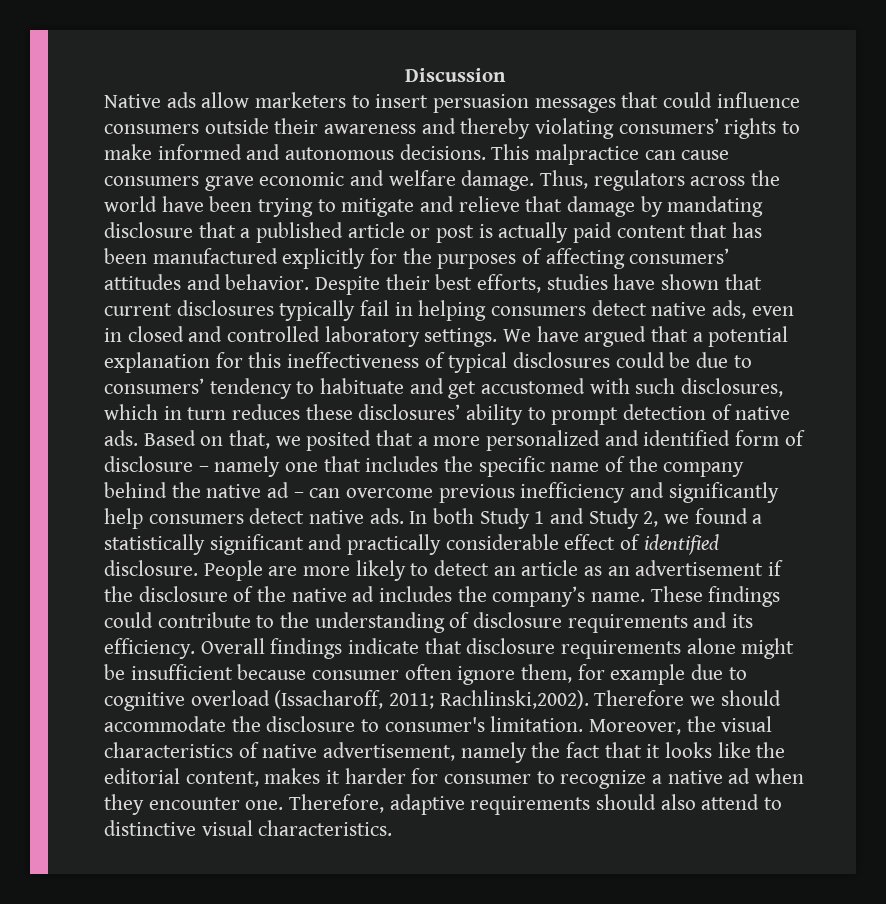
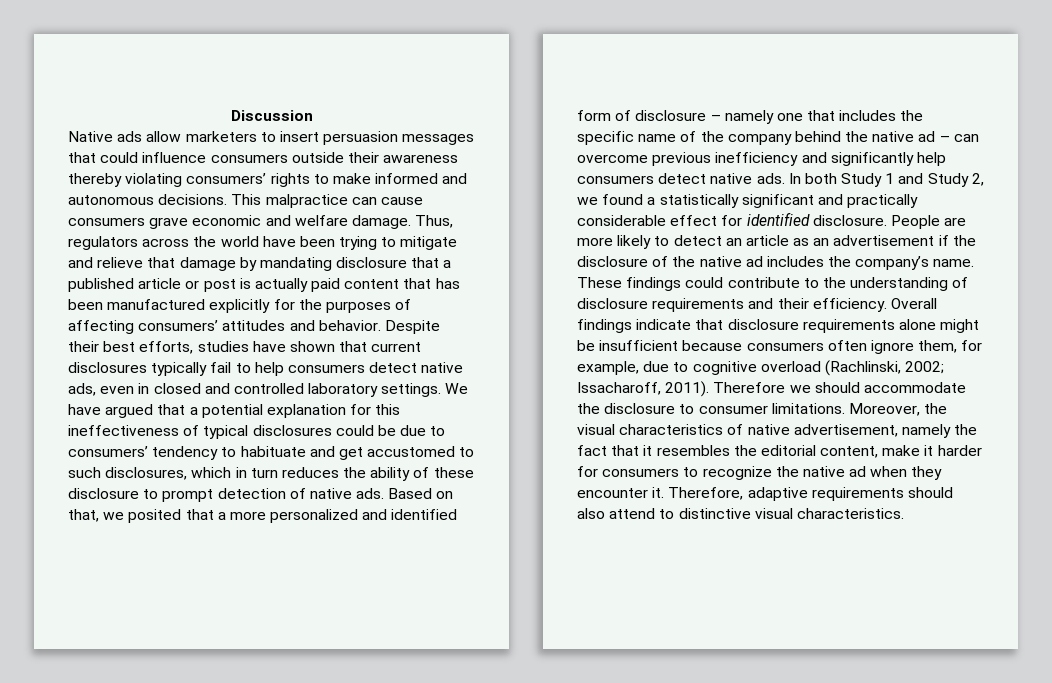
- Native ads allow marketers to insert persuasion messages that could influence consumers outside their awareness and thereby violating consumers’ rights to make informed and autonomous decisions.
+ Native ads allow marketers to insert persuasion messages that could influence consumers outside their awareness thereby violating consumers’ rights to make informed and autonomous decisions.
- Despite their best efforts, studies have shown that current disclosures typically fail in helping consumers detect native ads, even in closed and controlled laboratory settings.
+ Despite their best efforts, studies have shown that current disclosures typically fail to help consumers detect native ads, even in closed and controlled laboratory settings.
- We have argued that a potential explanation for this ineffectiveness of typical disclosures could be due to consumers’ tendency to habituate and get accustomed with such disclosures, which in turn reduces these disclosures’ ability to prompt detection of native ads.
+ We have argued that a potential explanation for this ineffectiveness of typical disclosures could be due to consumers’ tendency to habituate and get accustomed to such disclosures, which in turn reduces the ability of these disclosure to prompt detection of native ads.
- In both Study 1 and Study 2, we found a statistically significant and practically considerable effect of identified disclosure.
+ In both Study 1 and Study 2, we found a statistically significant and practically considerable effect for identified disclosure.
- These findings could contribute to the understanding of disclosure requirements and its efficiency.
+ These findings could contribute to the understanding of disclosure requirements and their efficiency.
- Overall findings indicate that disclosure requirements alone might be insufficient because consumer often ignore them, for example due to cognitive overload (Issacharoff, 2011; Rachlinski,2002).
+ Overall findings indicate that disclosure requirements alone might be insufficient because consumers often ignore them, for example, due to cognitive overload (Rachlinski, 2002; Issacharoff, 2011).
- Therefore we should accommodate the disclosure to consumer's limitation.
+ Therefore we should accommodate the disclosure to consumer limitations.
- Moreover, the visual characteristics of native advertisement, namely the fact that it looks like the editorial content, makes it harder for consumer to recognize a native ad when they encounter one.
+ Moreover, the visual characteristics of native advertisement, namely the fact that it resembles the editorial content, make it harder for consumers to recognize the native ad when they encounter it.

